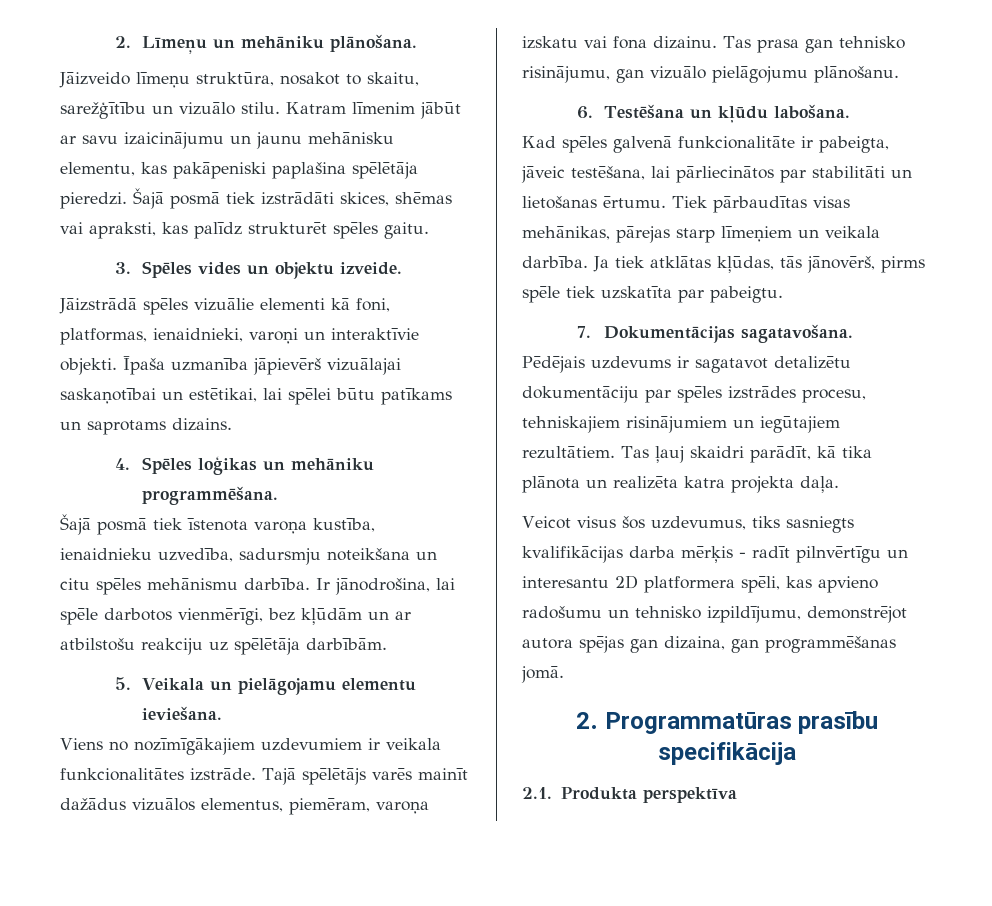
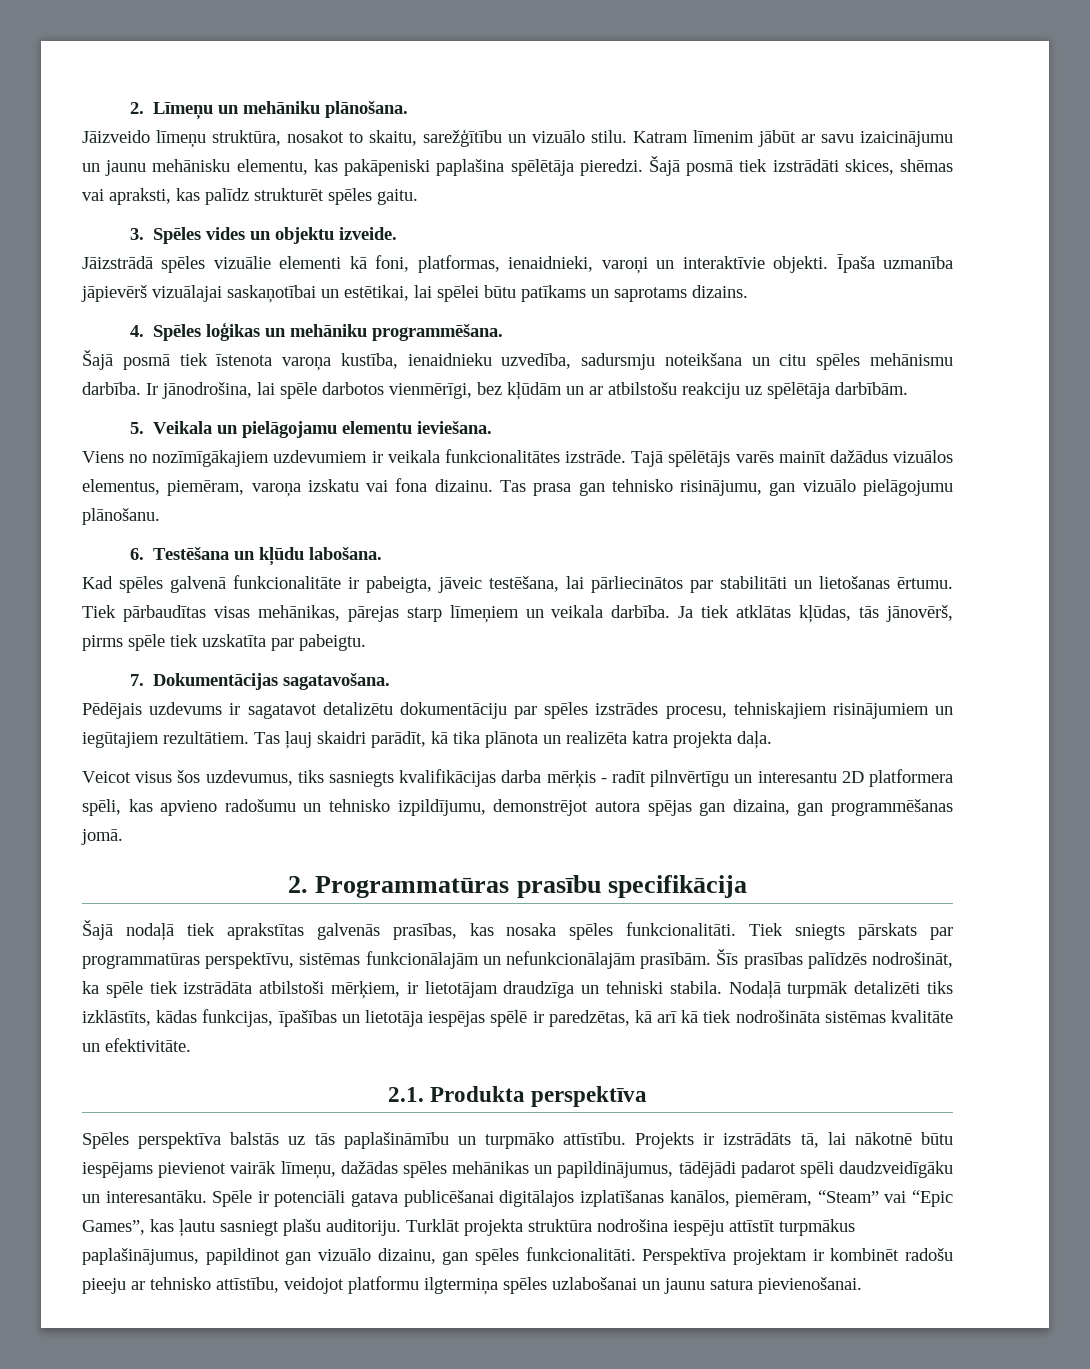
+ Šajā nodaļā tiek aprakstītas galvenās prasības, kas nosaka spēles funkcionalitāti. Tiek sniegts pārskats par programmatūras perspektīvu, sistēmas funkcionālajām un nefunkcionālajām prasībām. Šīs prasības palīdzēs nodrošināt, ka spēle tiek izstrādāta atbilstoši mērķiem, ir lietotājam draudzīga un tehniski stabila. Nodaļā turpmāk detalizēti tiks izklāstīts, kādas funkcijas, īpašības un lietotāja iespējas spēlē ir paredzētas, kā arī kā tiek nodrošināta sistēmas kvalitāte un efektivitāte.
  2.1. Produkta perspektīva
+ Spēles perspektīva balstās uz tās paplašināmību un turpmāko attīstību. Projekts ir izstrādāts tā, lai nākotnē būtu iespējams pievienot vairāk līmeņu, dažādas spēles mehānikas un papildinājumus, tādējādi padarot spēli daudzveidīgāku un interesantāku. Spēle ir potenciāli gatava publicēšanai digitālajos izplatīšanas kanālos, piemēram, “Steam” vai “Epic Games”, kas ļautu sasniegt plašu auditoriju. Turklāt projekta struktūra nodrošina iespēju attīstīt turpmākus paplašinājumus, papildinot gan vizuālo dizainu, gan spēles funkcionalitāti. Perspektīva projektam ir kombinēt radošu pieeju ar tehnisko attīstību, veidojot platformu ilgtermiņa spēles uzlabošanai un jaunu satura pievienošanai.

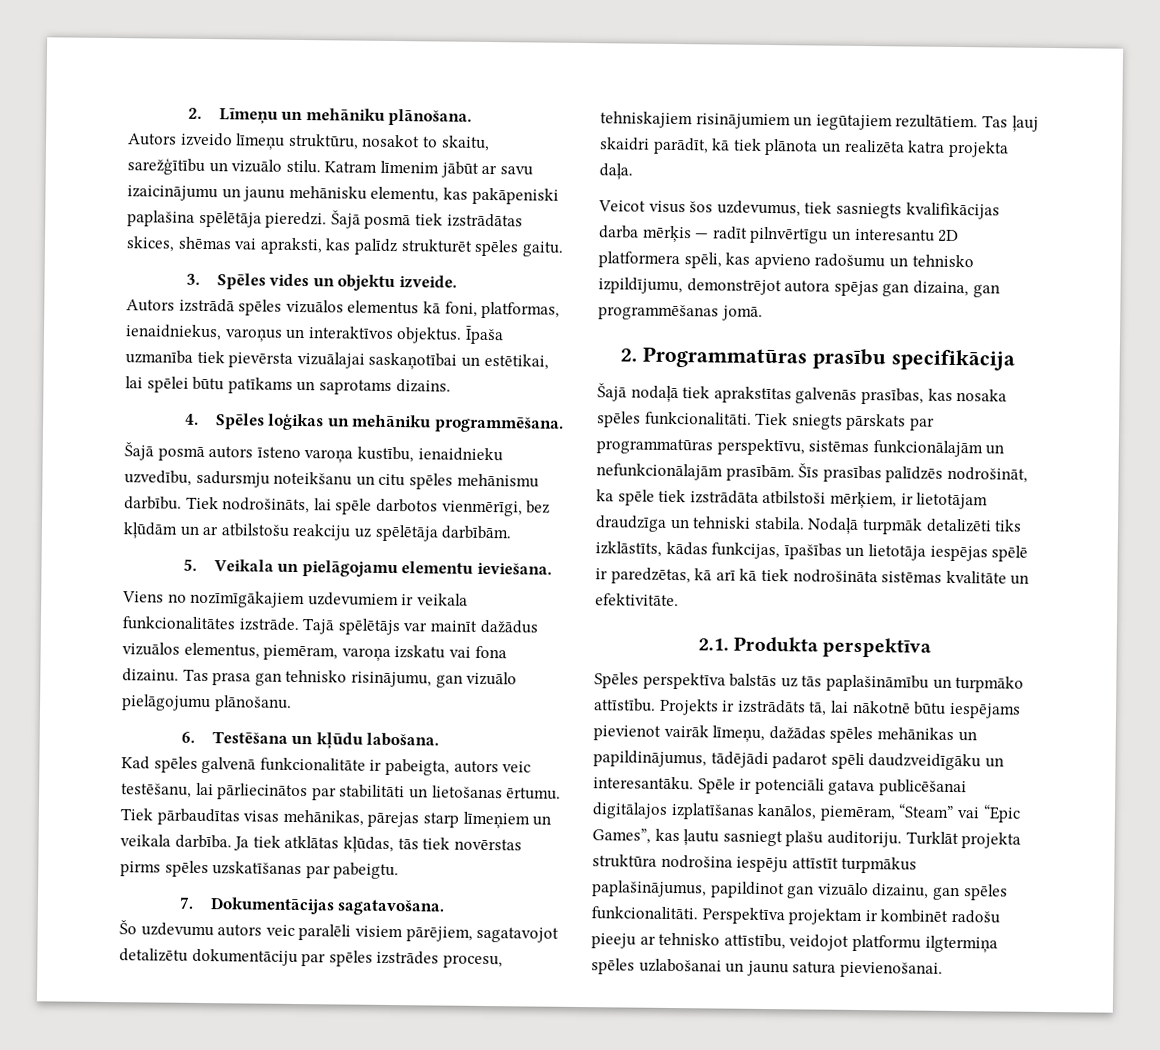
- Jāizveido līmeņu struktūra, nosakot to skaitu, sarežģītību un vizuālo stilu.
+ Autors izveido līmeņu struktūru, nosakot to skaitu, sarežģītību un vizuālo stilu.
- Šajā posmā tiek izstrādāti skices, shēmas vai apraksti, kas palīdz strukturēt spēles gaitu.
+ Šajā posmā tiek izstrādātas skices, shēmas vai apraksti, kas palīdz strukturēt spēles gaitu.
- Jāizstrādā spēles vizuālie elementi kā foni, platformas, ienaidnieki, varoņi un interaktīvie objekti. Īpaša uzmanība jāpievērš vizuālajai saskaņotībai un estētikai, lai spēlei būtu patīkams un saprotams dizains.
+ Autors izstrādā spēles vizuālos elementus kā foni, platformas, ienaidniekus, varoņus un interaktīvos objektus. Īpaša uzmanība tiek pievērsta vizuālajai saskaņotībai un estētikai, lai spēlei būtu patīkams un saprotams dizains.
- Šajā posmā tiek īstenota varoņa kustība, ienaidnieku uzvedība, sadursmju noteikšana un citu spēles mehānismu darbība. Ir jānodrošina, lai spēle darbotos vienmērīgi, bez kļūdām un ar atbilstošu reakciju uz spēlētāja darbībām.
+ Šajā posmā autors īsteno varoņa kustību, ienaidnieku uzvedību, sadursmju noteikšanu un citu spēles mehānismu darbību. Tiek nodrošināts, lai spēle darbotos vienmērīgi, bez kļūdām un ar atbilstošu reakciju uz spēlētāja darbībām.
- Tajā spēlētājs varēs mainīt dažādus vizuālos elementus, piemēram, varoņa izskatu vai fona dizainu.
+ Tajā spēlētājs var mainīt dažādus vizuālos elementus, piemēram, varoņa izskatu vai fona dizainu.
- Kad spēles galvenā funkcionalitāte ir pabeigta, jāveic testēšana, lai pārliecinātos par stabilitāti un lietošanas ērtumu.
+ Kad spēles galvenā funkcionalitāte ir pabeigta, autors veic testēšanu, lai pārliecinātos par stabilitāti un lietošanas ērtumu.
- Ja tiek atklātas kļūdas, tās jānovērš, pirms spēle tiek uzskatīta par pabeigtu.
+ Ja tiek atklātas kļūdas, tās tiek novērstas pirms spēles uzskatīšanas par pabeigtu.
- Pēdējais uzdevums ir sagatavot detalizētu dokumentāciju par spēles izstrādes procesu, tehniskajiem risinājumiem un iegūtajiem rezultātiem.
+ Šo uzdevumu autors veic paralēli visiem pārējiem, sagatavojot detalizētu dokumentāciju par spēles izstrādes procesu, tehniskajiem risinājumiem un iegūtajiem rezultātiem.
- Tas ļauj skaidri parādīt, kā tika plānota un realizēta katra projekta daļa.
+ Tas ļauj skaidri parādīt, kā tiek plānota un realizēta katra projekta daļa.
- Veicot visus šos uzdevumus, tiks sasniegts kvalifikācijas darba mērķis - radīt pilnvērtīgu un interesantu 2D platformera spēli, kas apvieno radošumu un tehnisko izpildījumu, demonstrējot autora spējas gan dizaina, gan programmēšanas jomā.
+ Veicot visus šos uzdevumus, tiek sasniegts kvalifikācijas darba mērķis — radīt pilnvērtīgu un interesantu 2D platformera spēli, kas apvieno radošumu un tehnisko izpildījumu, demonstrējot autora spējas gan dizaina, gan programmēšanas jomā.

